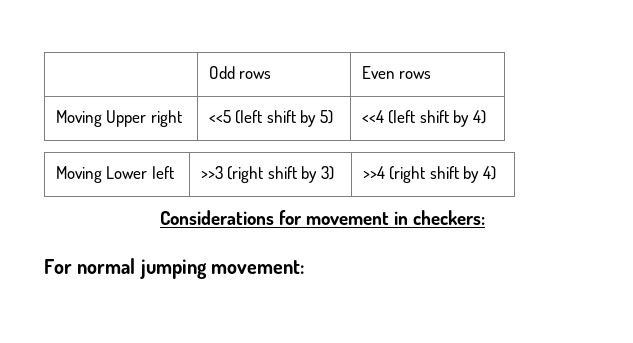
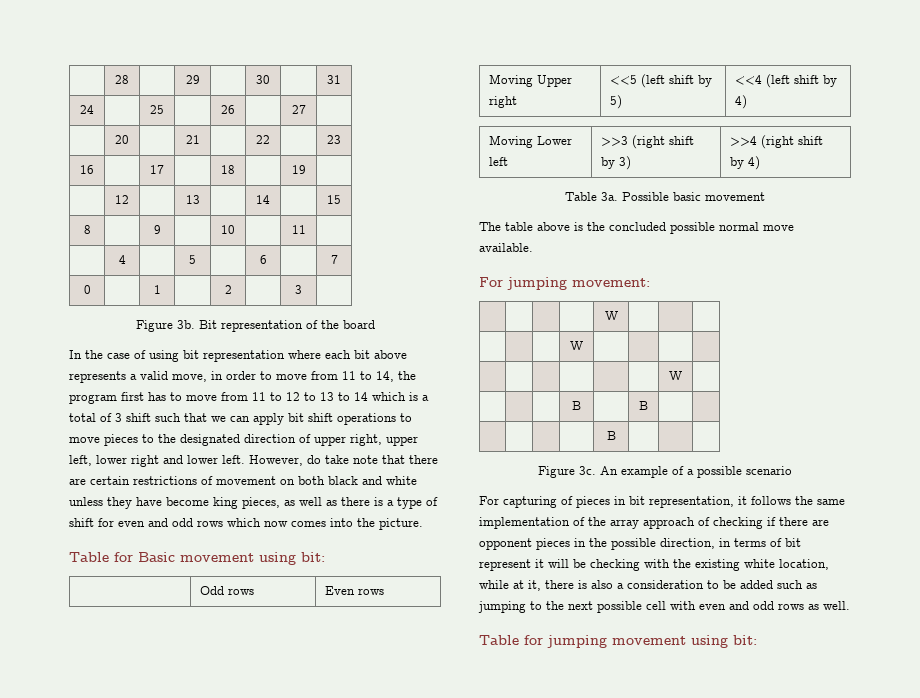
+ | 28 | | 29 | | 30 | | 31
+ 24 | | 25 | | 26 | | 27 |
+ | 20 | | 21 | | 22 | | 23
+ 16 | | 17 | | 18 | | 19 |
+ | 12 | | 13 | | 14 | | 15
+ 8 | | 9 | | 10 | | 11 |
+ | 4 | | 5 | | 6 | | 7
+ 0 | | 1 | | 2 | | 3 |
+ Figure 3b. Bit representation of the board
+ In the case of using bit representation where each bit above represents a valid move, in order to move from 11 to 14, the program first has to move from 11 to 12 to 13 to 14 which is a total of 3 shift such that we can apply bit shift operations to move pieces to the designated direction of upper right, upper left, lower right and lower left. However, do take note that there are certain restrictions of movement on both black and white unless they have become king pieces, as well as there is a type of shift for even and odd rows which now comes into the picture.
+ Table for Basic movement using bit:
- Considerations for movement in checkers:
- For normal jumping movement:
+ Table 3a. Possible basic movement
+ The table above is the concluded possible normal move available.
+ For jumping movement:
+ | | | | W | | |
+ | | | W | | | |
+ | | | | | | W |
+ | | | B | | B | |
+ | | | | B | | |
+ Figure 3c. An example of a possible scenario
+ For capturing of pieces in bit representation, it follows the same implementation of the array approach of checking if there are opponent pieces in the possible direction, in terms of bit represent it will be checking with the existing white location, while at it, there is also a consideration to be added such as jumping to the next possible cell with even and odd rows as well.
+ Table for jumping movement using bit:

